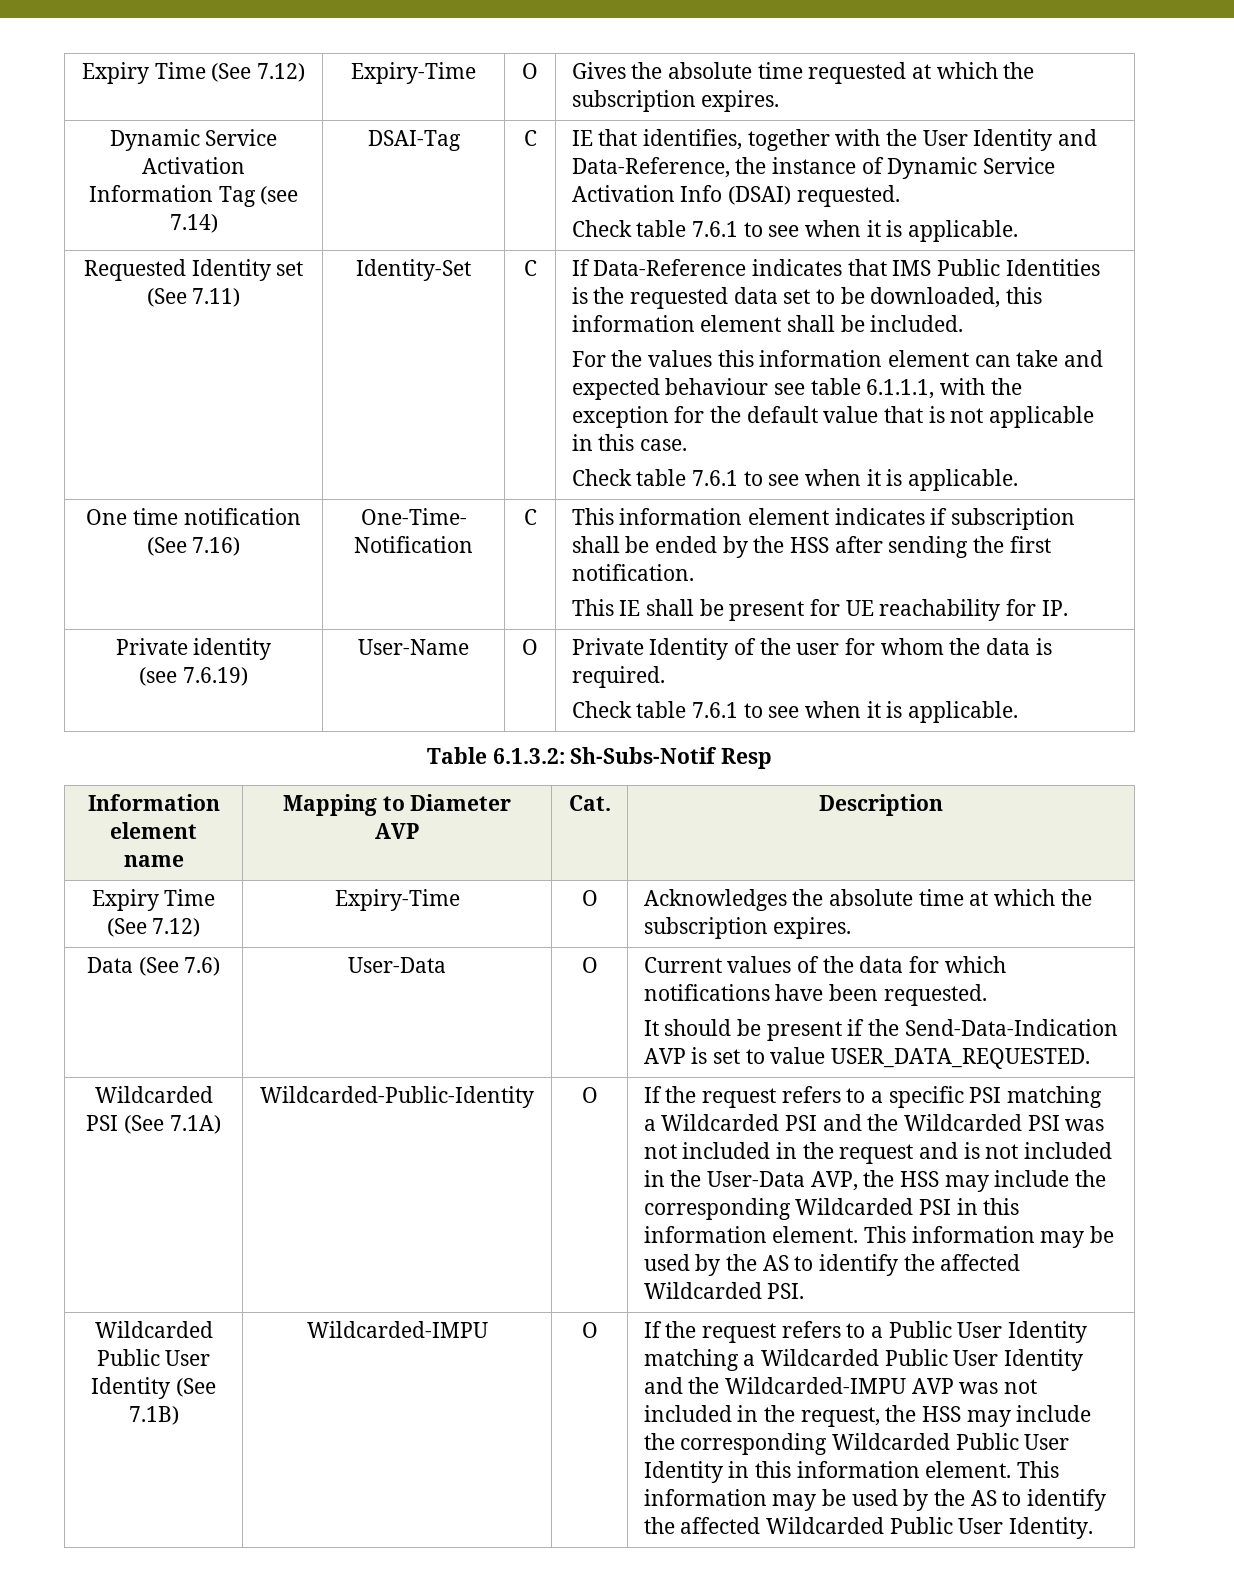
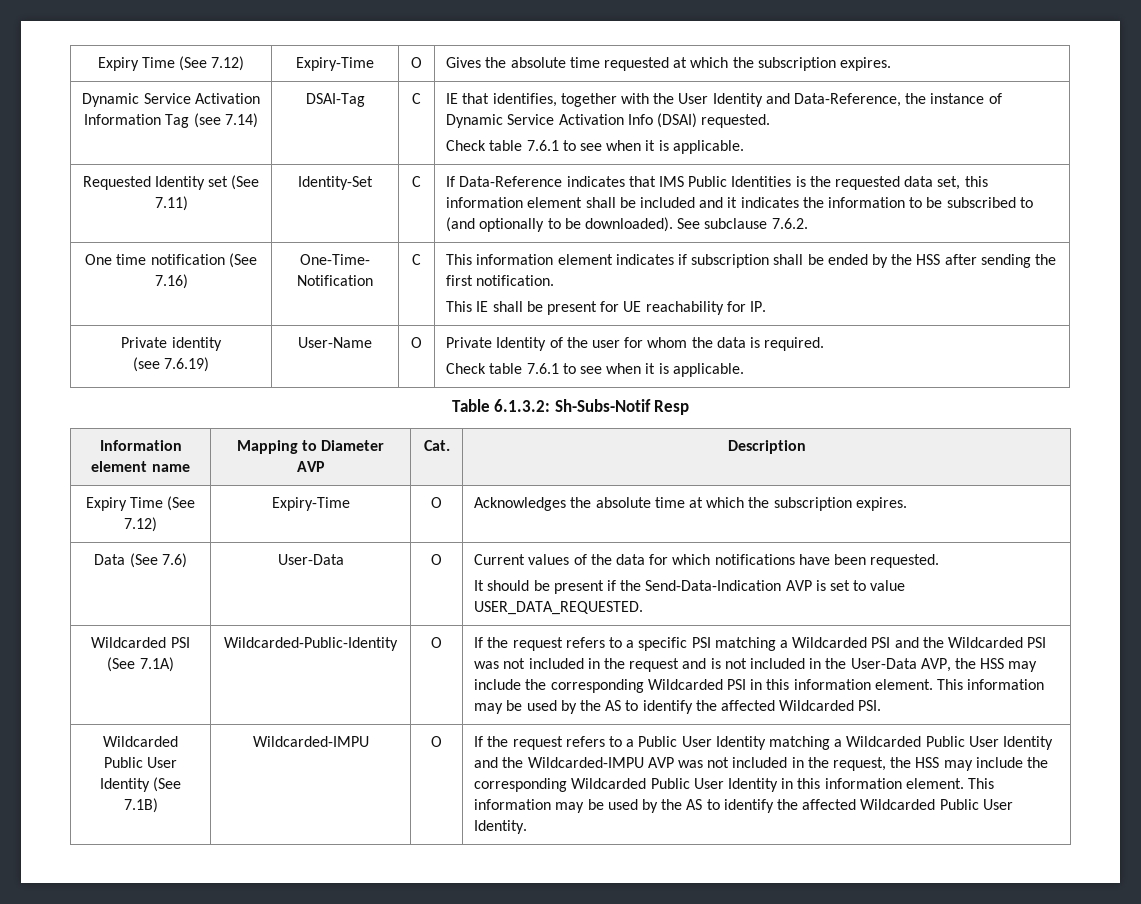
- If Data-Reference indicates that IMS Public Identities is the requested data set to be downloaded, this information element shall be included.
- For the values this information element can take and expected behaviour see table 6.1.1.1, with the exception for the default value that is not applicable in this case.
- Check table 7.6.1 to see when it is applicable.
+ If Data-Reference indicates that IMS Public Identities is the requested data set, this information element shall be included and it indicates the information to be subscribed to (and optionally to be downloaded). See subclause 7.6.2.

